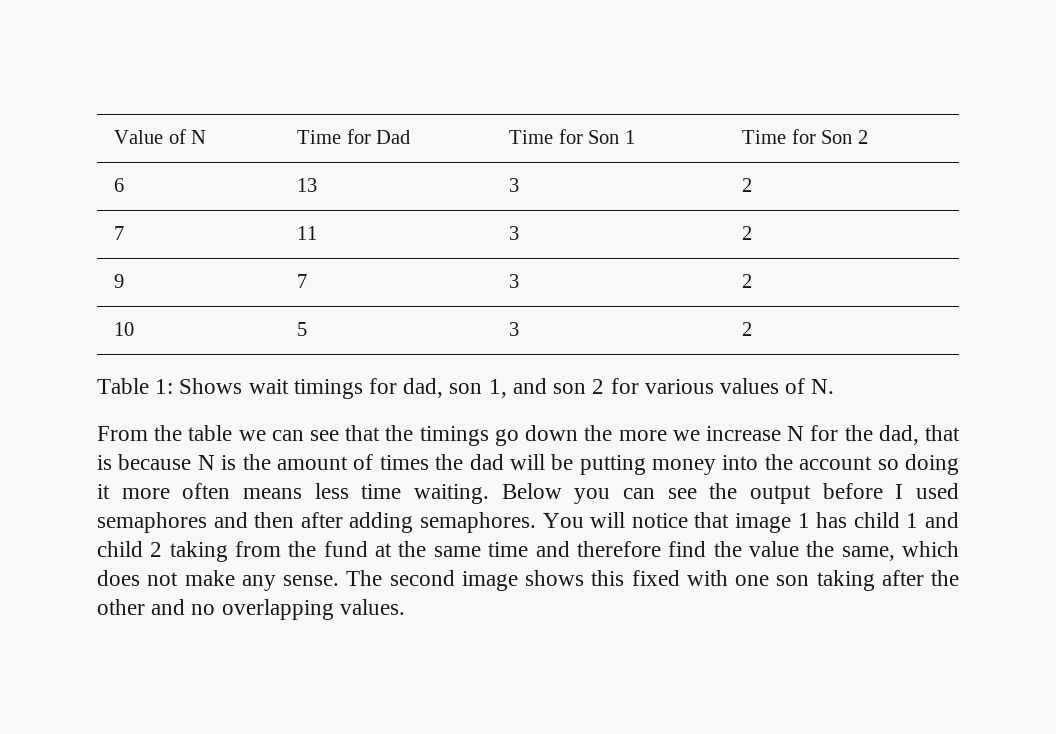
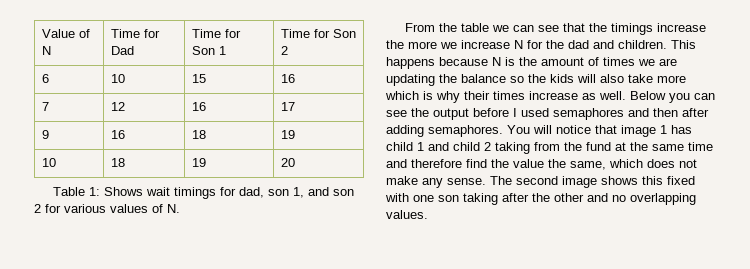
- 6 | 13 | 3 | 2
- 7 | 11 | 3 | 2
- 9 | 7 | 3 | 2
- 10 | 5 | 3 | 2
+ 6 | 10 | 15 | 16
+ 7 | 12 | 16 | 17
+ 9 | 16 | 18 | 19
+ 10 | 18 | 19 | 20
- From the table we can see that the timings go down the more we increase N for the dad, that is because N is the amount of times the dad will be putting money into the account so doing it more often means less time waiting.
+ From the table we can see that the timings increase the more we increase N for the dad and children. This happens because N is the amount of times we are updating the balance so the kids will also take more which is why their times increase as well.

